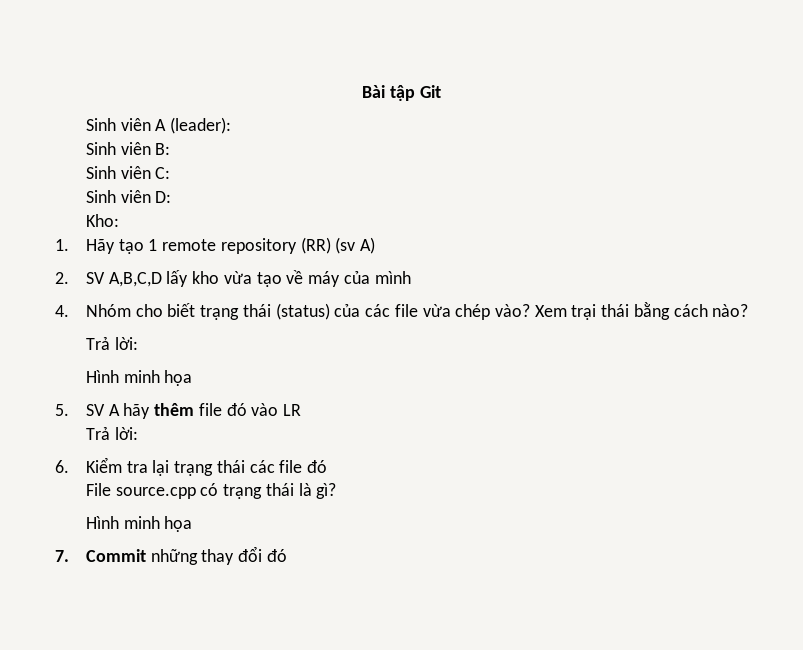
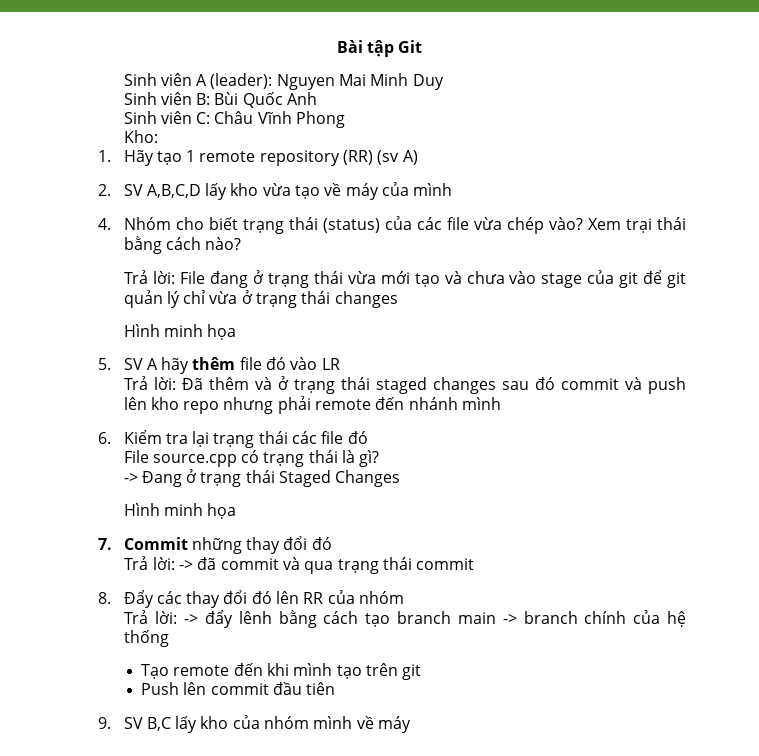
- Sinh viên A (leader):
+ Sinh viên A (leader): Nguyen Mai Minh Duy
- Sinh viên B:
+ Sinh viên B: Bùi Quốc Anh
- Sinh viên C:
- Sinh viên D:
+ Sinh viên C: Châu Vĩnh Phong
  Xem trại thái bằng cách nào?
- Trả lời:
+ Trả lời: File đang ở trạng thái vừa mới tạo và chưa vào stage của git để git quản lý chỉ vừa ở trạng thái changes
  5. SV A hãy thêm file đó vào LR
- Trả lời:
+ Trả lời: Đã thêm và ở trạng thái staged changes sau đó commit và push lên kho repo nhưng phải remote đến nhánh mình
+ -> Đang ở trạng thái Staged Changes
+ Trả lời: -> đã commit và qua trạng thái commit
+ 8. Đẩy các thay đổi đó lên RR của nhóm
+ Trả lời: -> đẩy lênh bằng cách tạo branch main -> branch chính của hệ thống
+ Tạo remote đến khi mình tạo trên git
+ Push lên commit đầu tiên
+ 9. SV B,C lấy kho của nhóm mình về máy

